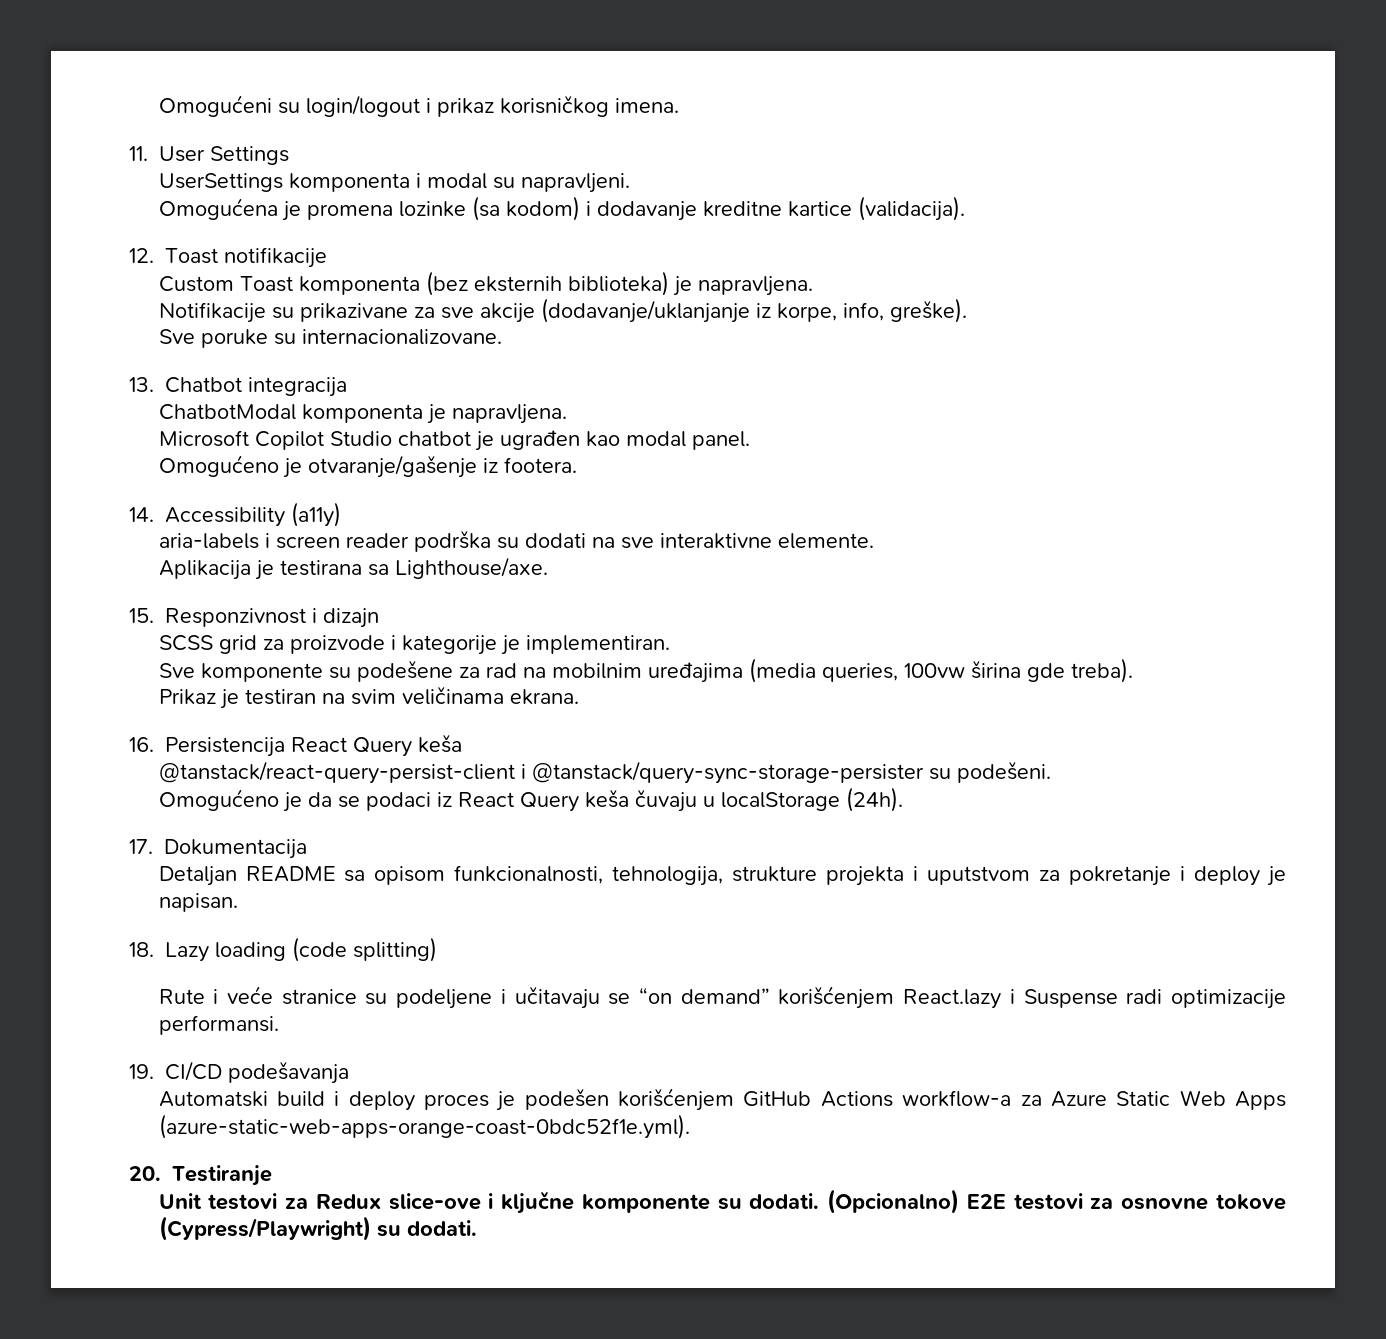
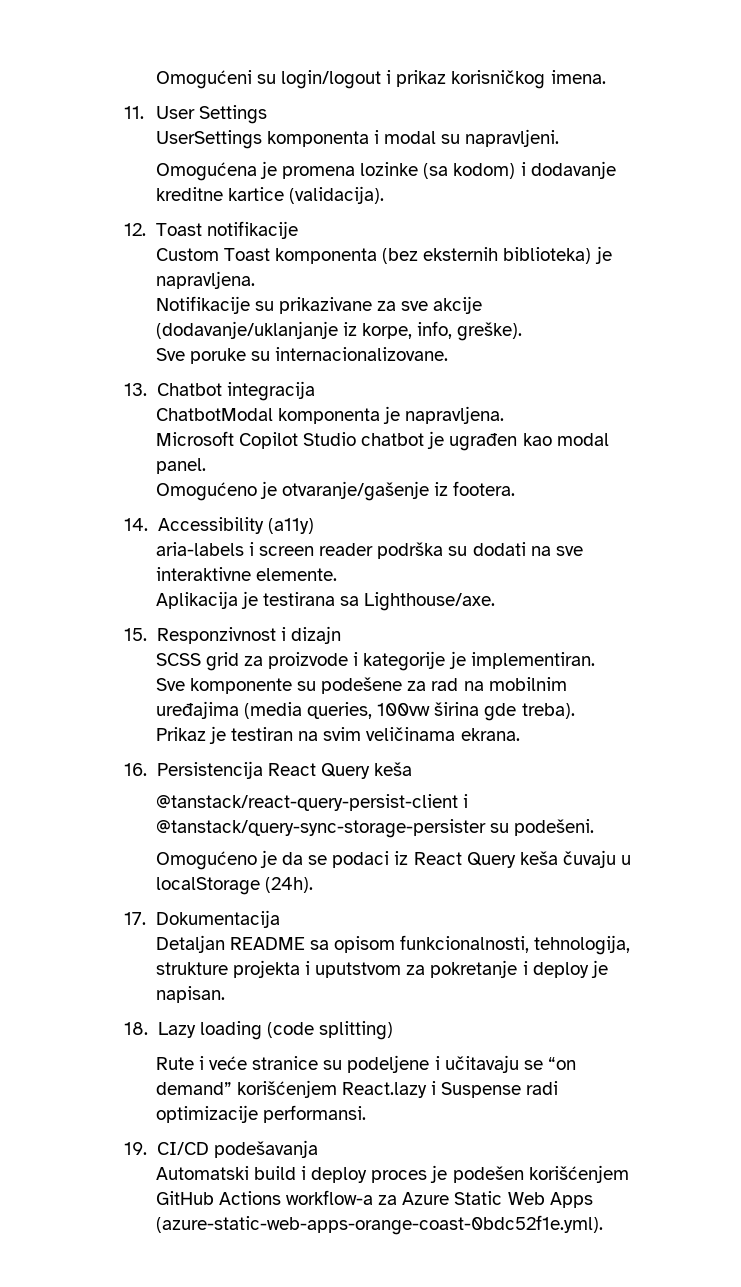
- 20. Testiranje
- Unit testovi za Redux slice-ove i ključne komponente su dodati. (Opcionalno) E2E testovi za osnovne tokove (Cypress/Playwright) su dodati.

